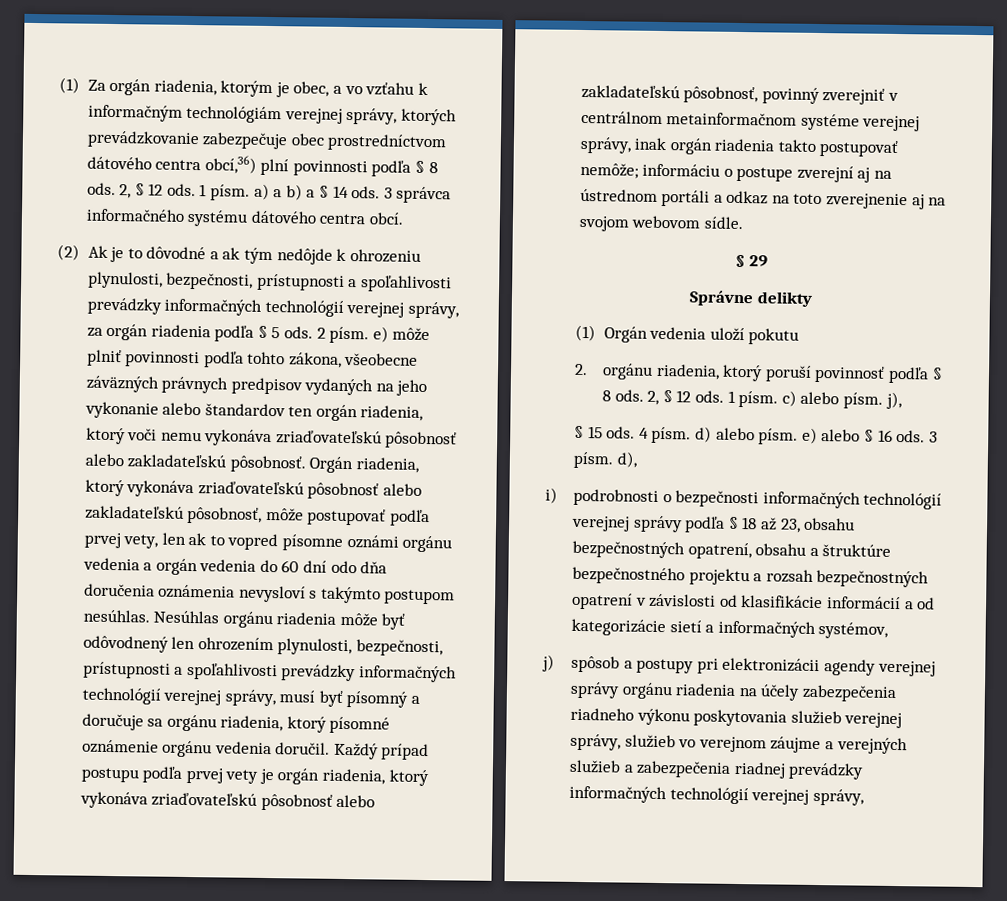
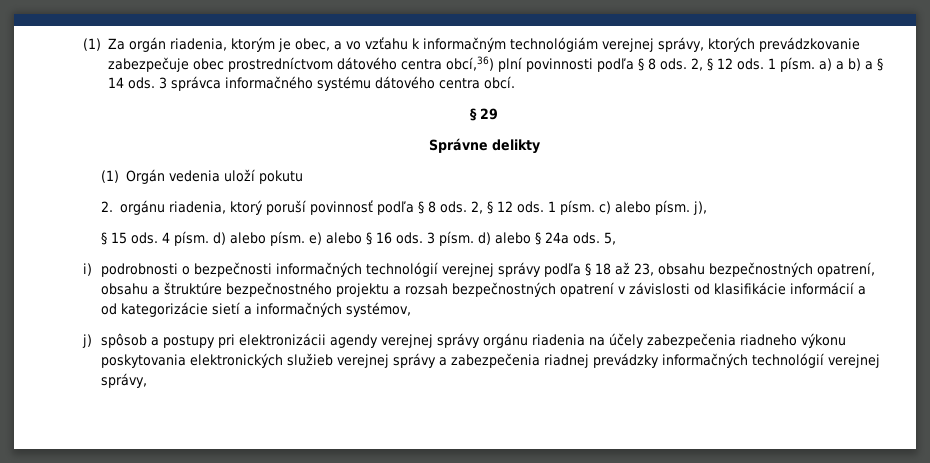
- (2) Ak je to dôvodné a ak tým nedôjde k ohrozeniu plynulosti, bezpečnosti, prístupnosti a spoľahlivosti prevádzky informačných technológií verejnej správy, za orgán riadenia podľa § 5 ods. 2 písm. e) môže plniť povinnosti podľa tohto zákona, všeobecne záväzných právnych predpisov vydaných na jeho vykonanie alebo štandardov ten orgán riadenia, ktorý voči nemu vykonáva zriaďovateľskú pôsobnosť alebo zakladateľskú pôsobnosť. Orgán riadenia, ktorý vykonáva zriaďovateľskú pôsobnosť alebo zakladateľskú pôsobnosť, môže postupovať podľa prvej vety, len ak to vopred písomne oznámi orgánu vedenia a orgán vedenia do 60 dní odo dňa doručenia oznámenia nevysloví s takýmto postupom nesúhlas. Nesúhlas orgánu riadenia môže byť odôvodnený len ohrozením plynulosti, bezpečnosti, prístupnosti a spoľahlivosti prevádzky informačných technológií verejnej správy, musí byť písomný a doručuje sa orgánu riadenia, ktorý písomné oznámenie orgánu vedenia doručil. Každý prípad postupu podľa prvej vety je orgán riadenia, ktorý vykonáva zriaďovateľskú pôsobnosť alebo zakladateľskú pôsobnosť, povinný zverejniť v centrálnom metainformačnom systéme verejnej správy, inak orgán riadenia takto postupovať nemôže; informáciu o postupe zverejní aj na ústrednom portáli a odkaz na toto zverejnenie aj na svojom webovom sídle.
- 3 písm. d),
+ 3 písm. d) alebo § 24a ods. 5,
- j) spôsob a postupy pri elektronizácii agendy verejnej správy orgánu riadenia na účely zabezpečenia riadneho výkonu poskytovania služieb verejnej správy, služieb vo verejnom záujme a verejných služieb a zabezpečenia riadnej prevádzky informačných technológií verejnej správy,
+ j) spôsob a postupy pri elektronizácii agendy verejnej správy orgánu riadenia na účely zabezpečenia riadneho výkonu poskytovania elektronických služieb verejnej správy a zabezpečenia riadnej prevádzky informačných technológií verejnej správy,

